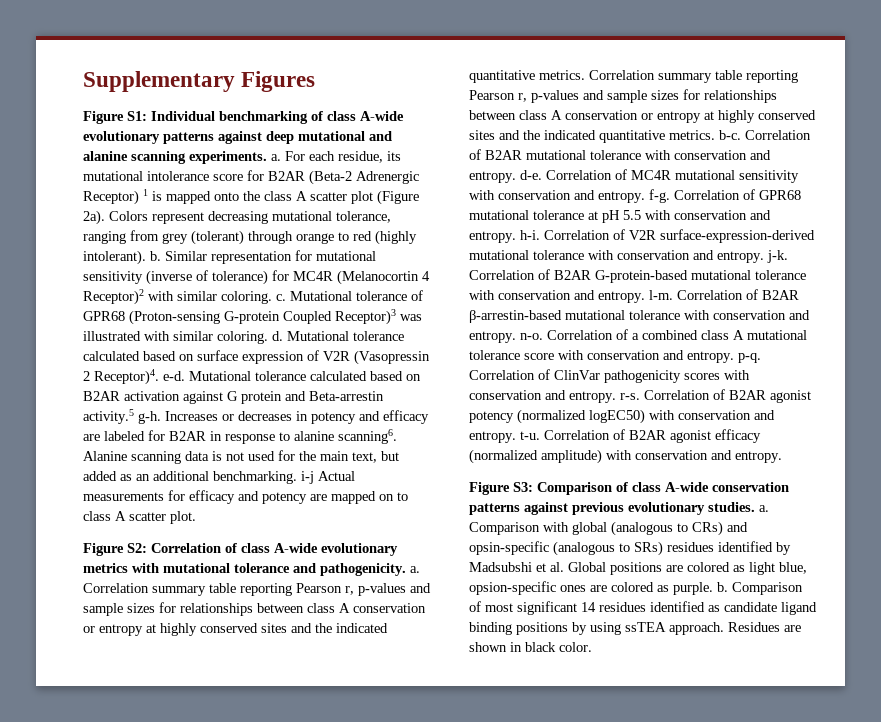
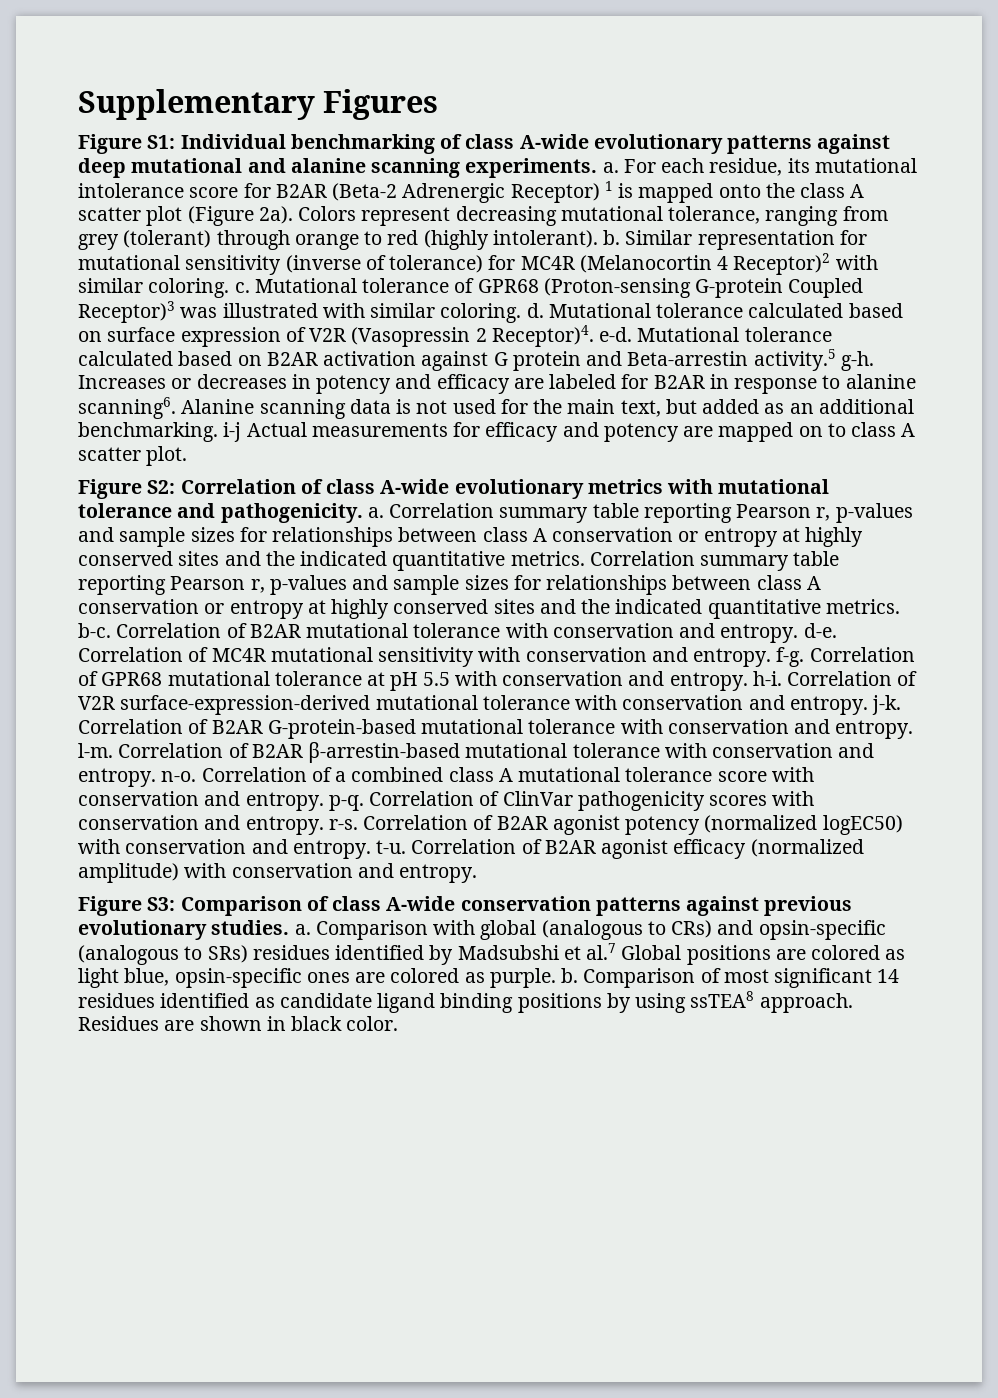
- Comparison with global (analogous to CRs) and opsin-specific (analogous to SRs) residues identified by Madsubshi et al. Global positions are colored as light blue, opsion-specific ones are colored as purple. b.
+ Comparison with global (analogous to CRs) and opsin-specific (analogous to SRs) residues identified by Madsubshi et al.7 Global positions are colored as light blue, opsin-specific ones are colored as purple. b.
- Comparison of most significant 14 residues identified as candidate ligand binding positions by using ssTEA approach.
+ Comparison of most significant 14 residues identified as candidate ligand binding positions by using ssTEA8 approach.

